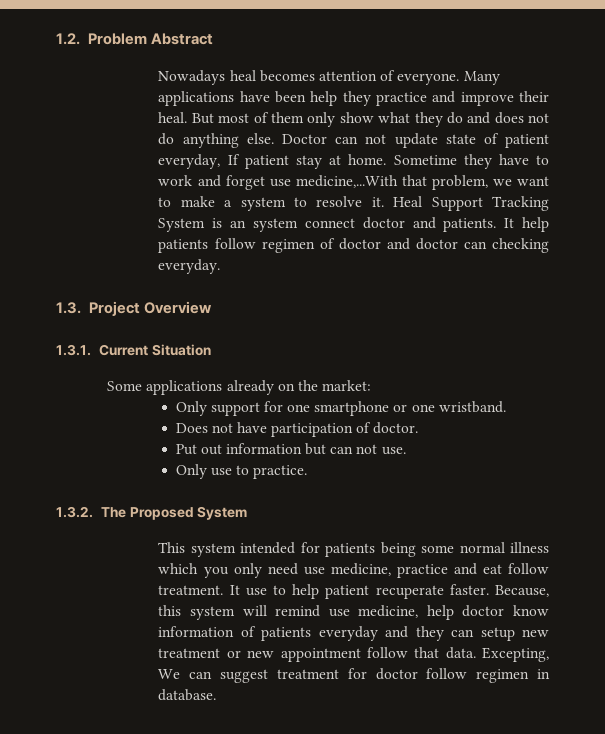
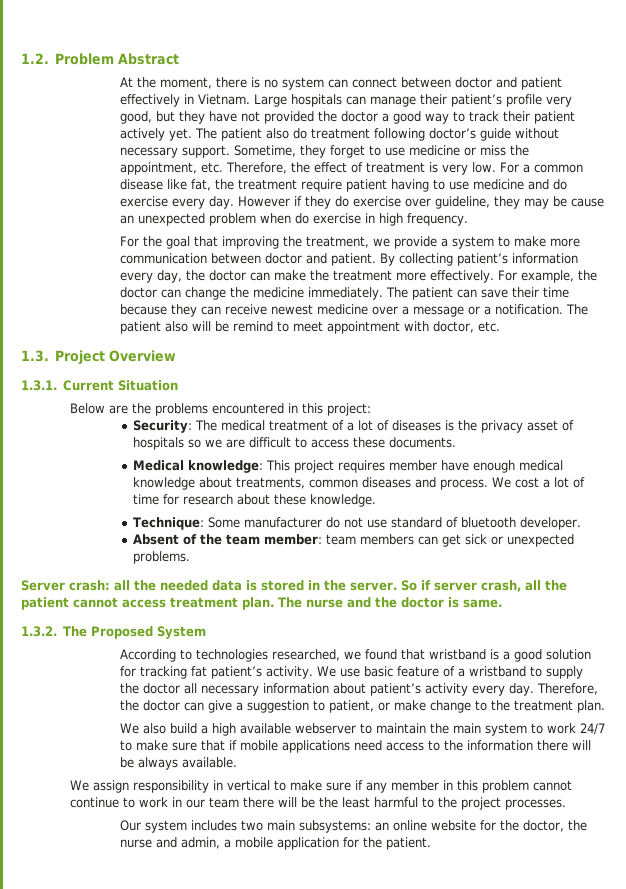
- Nowadays heal becomes attention of everyone. Many applications have been help they practice and improve their heal. But most of them only show what they do and does not do anything else. Doctor can not update state of patient everyday, If patient stay at home. Sometime they have to work and forget use medicine,...With that problem, we want to make a system to resolve it. Heal Support Tracking System is an system connect doctor and patients. It help patients follow regimen of doctor and doctor can checking everyday.
+ At the moment, there is no system can connect between doctor and patient effectively in Vietnam. Large hospitals can manage their patient’s profile very good, but they have not provided the doctor a good way to track their patient actively yet. The patient also do treatment following doctor’s guide without necessary support. Sometime, they forget to use medicine or miss the appointment, etc. Therefore, the effect of treatment is very low. For a common disease like fat, the treatment require patient having to use medicine and do exercise every day. However if they do exercise over guideline, they may be cause an unexpected problem when do exercise in high frequency.
+ For the goal that improving the treatment, we provide a system to make more communication between doctor and patient. By collecting patient’s information every day, the doctor can make the treatment more effectively. For example, the doctor can change the medicine immediately. The patient can save their time because they can receive newest medicine over a message or a notification. The patient also will be remind to meet appointment with doctor, etc.
- Some applications already on the market:
- Only support for one smartphone or one wristband.
- Does not have participation of doctor.
- Put out information but can not use.
- Only use to practice.
+ Below are the problems encountered in this project:
+ Security: The medical treatment of a lot of diseases is the privacy asset of hospitals so we are difficult to access these documents.
+ Medical knowledge: This project requires member have enough medical knowledge about treatments, common diseases and process. We cost a lot of time for research about these knowledge.
+ Technique: Some manufacturer do not use standard of bluetooth developer.
+ Absent of the team member: team members can get sick or unexpected problems.
+ Server crash: all the needed data is stored in the server. So if server crash, all the patient cannot access treatment plan. The nurse and the doctor is same.
  1.3.2. The Proposed System
- This system intended for patients being some normal illness which you only need use medicine, practice and eat follow treatment. It use to help patient recuperate faster. Because, this system will remind use medicine, help doctor know information of patients everyday and they can setup new treatment or new appointment follow that data. Excepting, We can suggest treatment for doctor follow regimen in database.
+ According to technologies researched, we found that wristband is a good solution for tracking fat patient’s activity. We use basic feature of a wristband to supply the doctor all necessary information about patient’s activity every day. Therefore, the doctor can give a suggestion to patient, or make change to the treatment plan.
+ We also build a high available webserver to maintain the main system to work 24/7 to make sure that if mobile applications need access to the information there will be always available.
+ We assign responsibility in vertical to make sure if any member in this problem cannot continue to work in our team there will be the least harmful to the project processes.
+ Our system includes two main subsystems: an online website for the doctor, the nurse and admin, a mobile application for the patient.

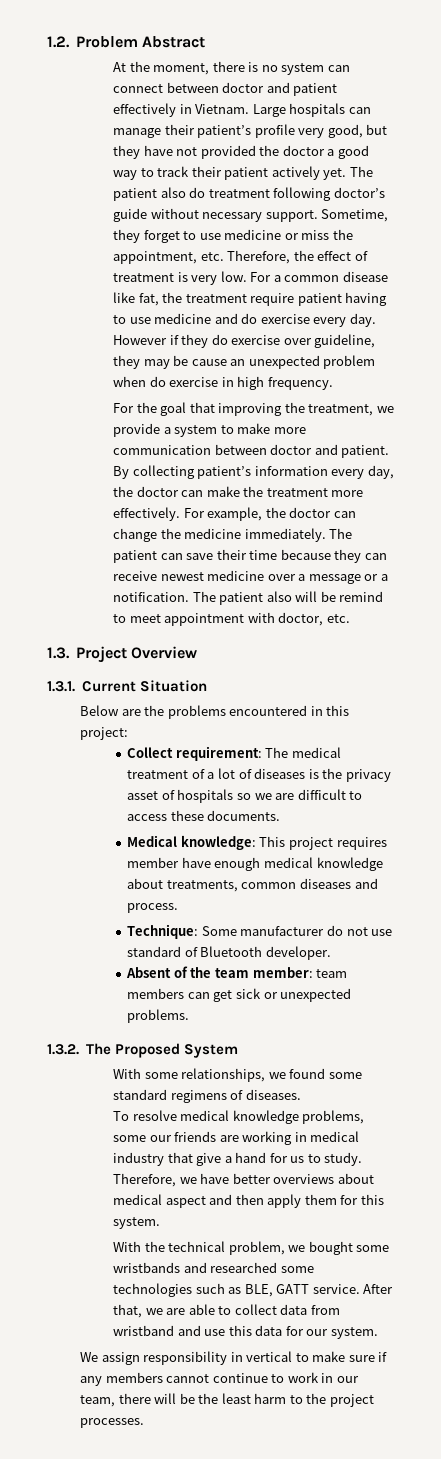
- Security: The medical treatment of a lot of diseases is the privacy asset of hospitals so we are difficult to access these documents.
+ Collect requirement: The medical treatment of a lot of diseases is the privacy asset of hospitals so we are difficult to access these documents.
- We cost a lot of time for research about these knowledge.
- Technique: Some manufacturer do not use standard of bluetooth developer.
+ Technique: Some manufacturer do not use standard of Bluetooth developer.
- Server crash: all the needed data is stored in the server. So if server crash, all the patient cannot access treatment plan. The nurse and the doctor is same.
  1.3.2. The Proposed System
- According to technologies researched, we found that wristband is a good solution for tracking fat patient’s activity. We use basic feature of a wristband to supply the doctor all necessary information about patient’s activity every day. Therefore, the doctor can give a suggestion to patient, or make change to the treatment plan.
- We also build a high available webserver to maintain the main system to work 24/7 to make sure that if mobile applications need access to the information there will be always available.
+ With some relationships, we found some standard regimens of diseases.
+ To resolve medical knowledge problems, some our friends are working in medical industry that give a hand for us to study. Therefore, we have better overviews about medical aspect and then apply them for this system.
+ With the technical problem, we bought some wristbands and researched some technologies such as BLE, GATT service. After that, we are able to collect data from wristband and use this data for our system.
- We assign responsibility in vertical to make sure if any member in this problem cannot continue to work in our team there will be the least harmful to the project processes.
+ We assign responsibility in vertical to make sure if any members cannot continue to work in our team, there will be the least harm to the project processes.
- Our system includes two main subsystems: an online website for the doctor, the nurse and admin, a mobile application for the patient.

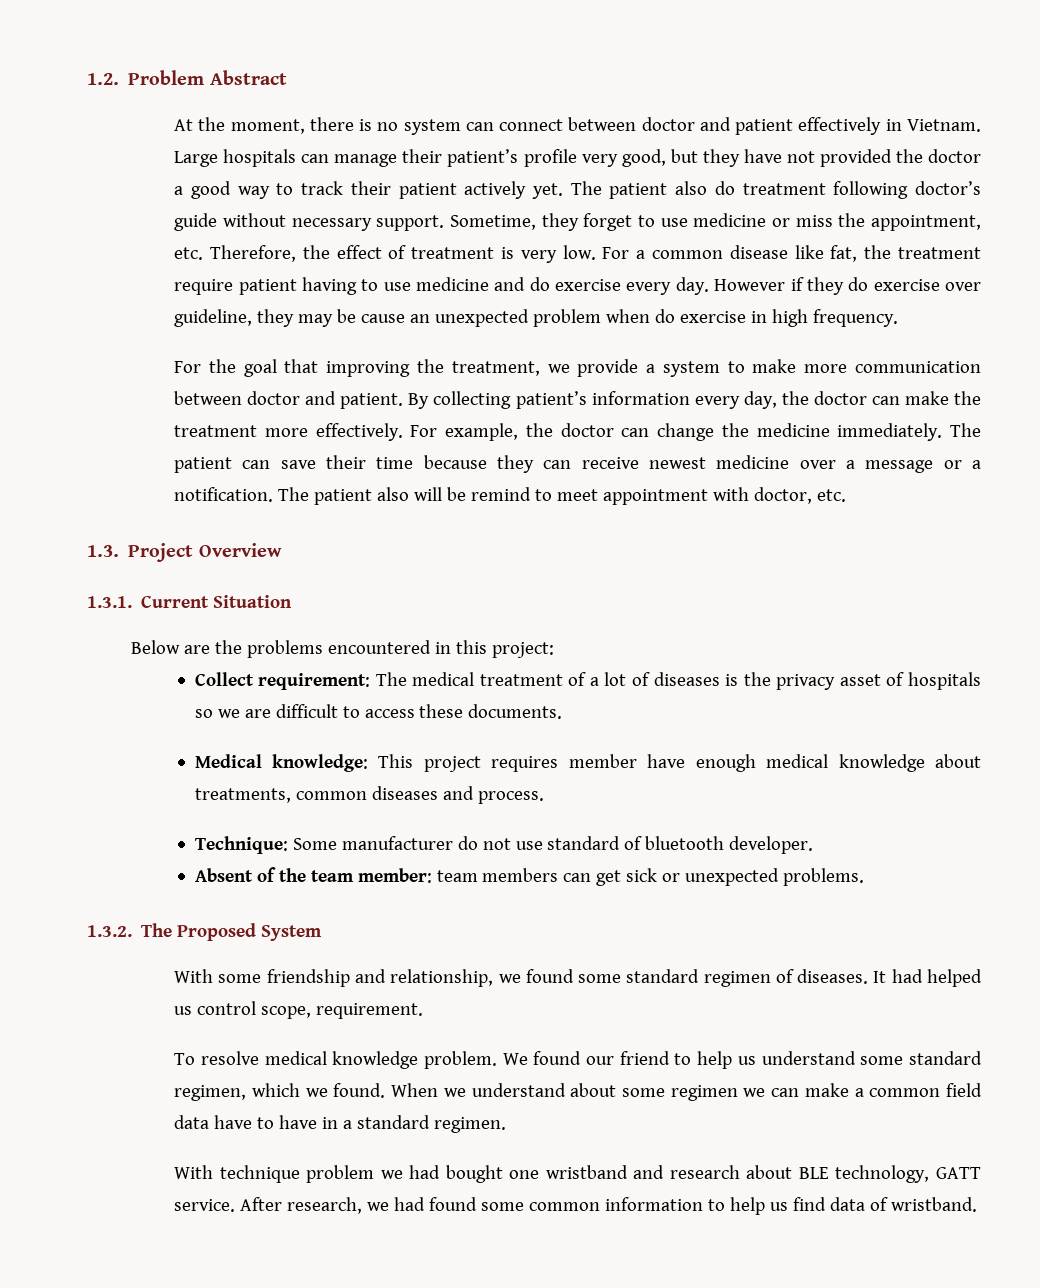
- Technique: Some manufacturer do not use standard of Bluetooth developer.
+ Technique: Some manufacturer do not use standard of bluetooth developer.
- With some relationships, we found some standard regimens of diseases.
- To resolve medical knowledge problems, some our friends are working in medical industry that give a hand for us to study. Therefore, we have better overviews about medical aspect and then apply them for this system.
- With the technical problem, we bought some wristbands and researched some technologies such as BLE, GATT service. After that, we are able to collect data from wristband and use this data for our system.
- We assign responsibility in vertical to make sure if any members cannot continue to work in our team, there will be the least harm to the project processes.
+ With some friendship and relationship, we found some standard regimen of diseases. It had helped us control scope, requirement.
+ To resolve medical knowledge problem. We found our friend to help us understand some standard regimen, which we found. When we understand about some regimen we can make a common field data have to have in a standard regimen.
+ With technique problem we had bought one wristband and research about BLE technology, GATT service. After research, we had found some common information to help us find data of wristband.

